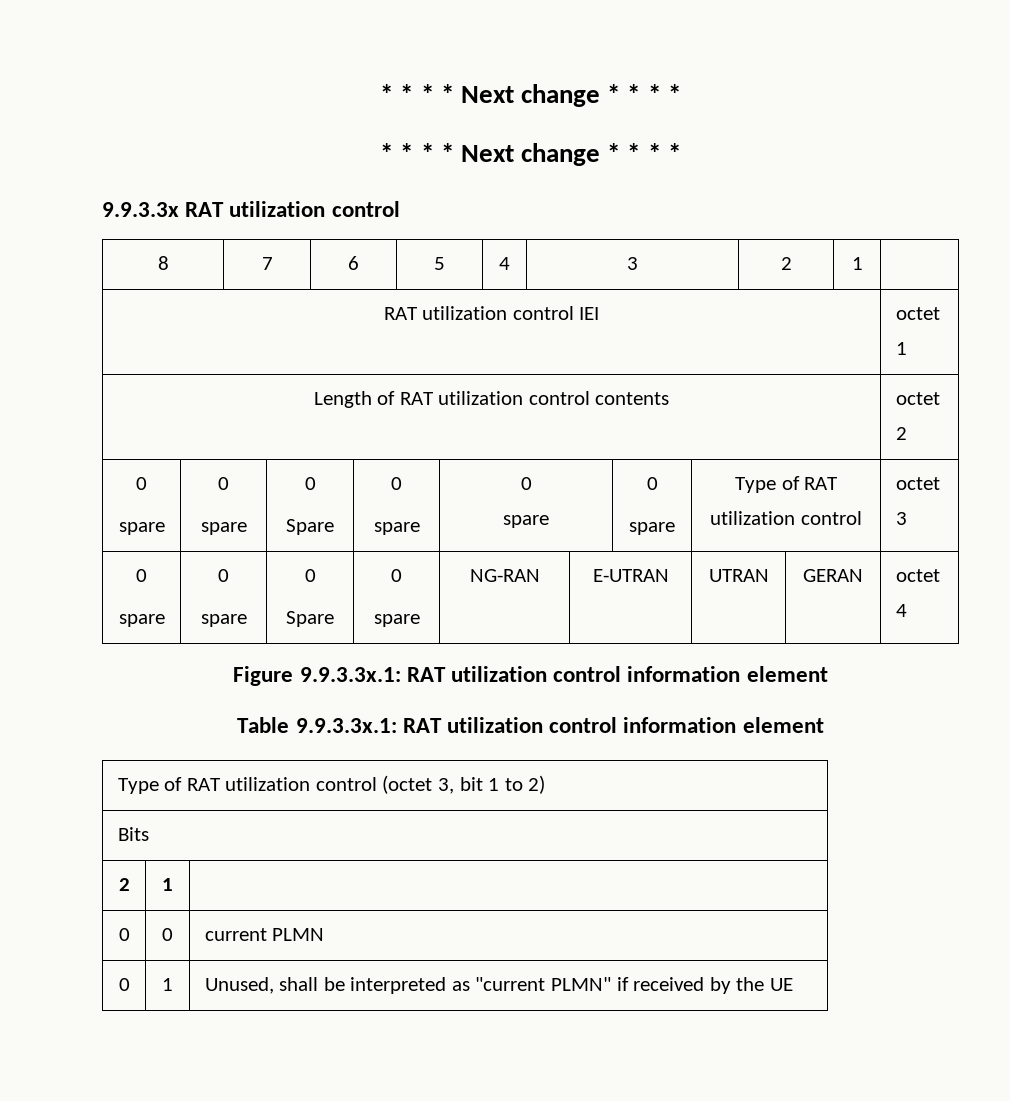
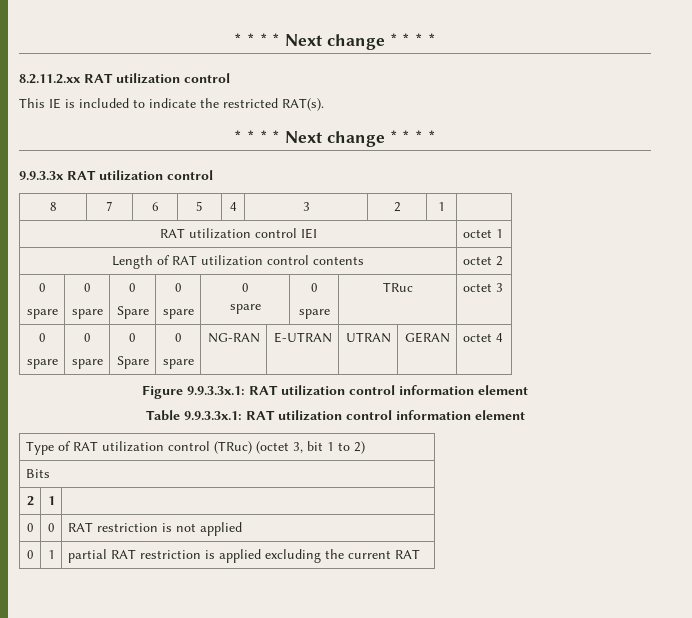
+ 8.2.11.2.xx RAT utilization control
+ This IE is included to indicate the restricted RAT(s).
  Length of RAT utilization control contents | octet 2
  0
  spare | 0
  spare | 0
  Spare | 0
  spare | 0
  spare | 0
- spare | Type of RAT utilization control | octet 3
+ spare | TRuc | octet 3
- Type of RAT utilization control (octet 3, bit 1 to 2)
+ Type of RAT utilization control (TRuc) (octet 3, bit 1 to 2)
- 0 | 0 | current PLMN
- 0 | 1 | Unused, shall be interpreted as "current PLMN" if received by the UE
+ 0 | 0 | RAT restriction is not applied
+ 0 | 1 | partial RAT restriction is applied excluding the current RAT

